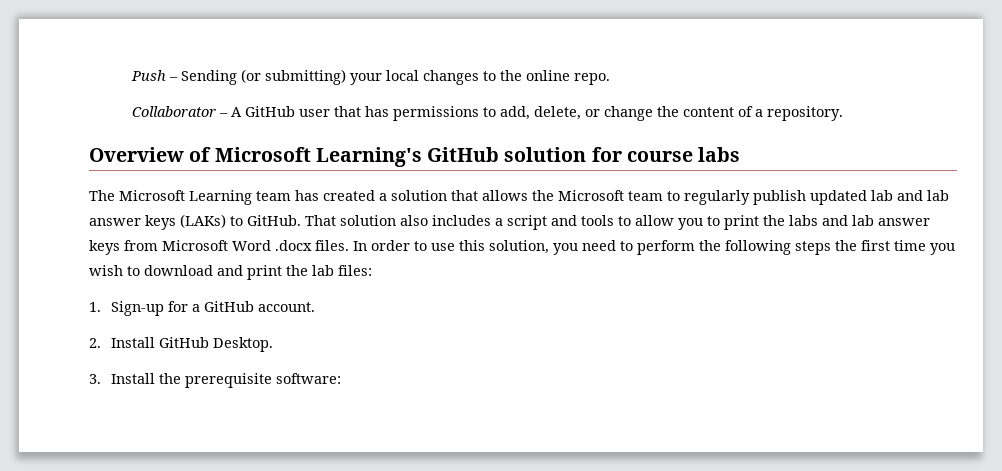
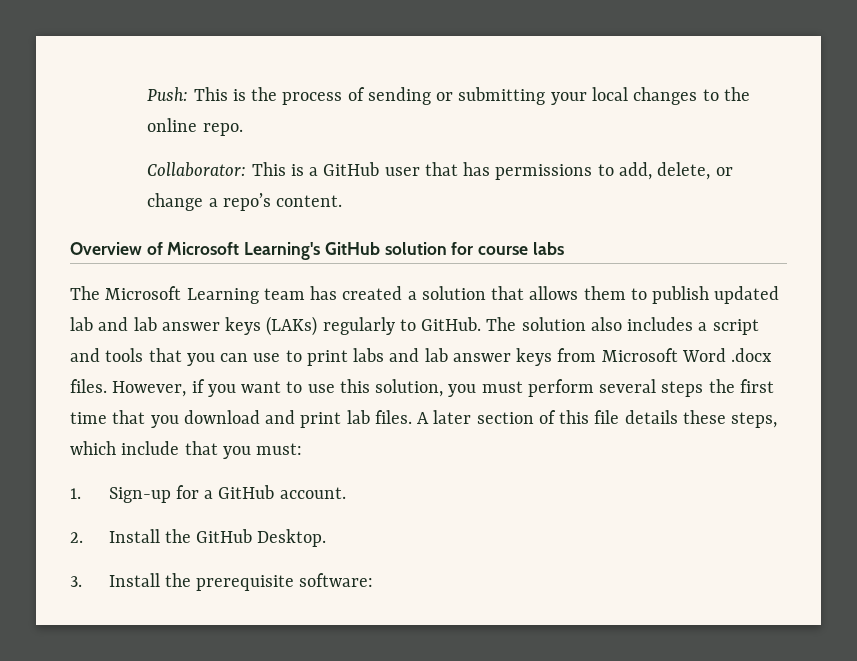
- Push – Sending (or submitting) your local changes to the online repo.
+ Push: This is the process of sending or submitting your local changes to the online repo.
- Collaborator – A GitHub user that has permissions to add, delete, or change the content of a repository.
+ Collaborator: This is a GitHub user that has permissions to add, delete, or change a repo’s content.
- The Microsoft Learning team has created a solution that allows the Microsoft team to regularly publish updated lab and lab answer keys (LAKs) to GitHub.
+ The Microsoft Learning team has created a solution that allows them to publish updated lab and lab answer keys (LAKs) regularly to GitHub.
- That solution also includes a script and tools to allow you to print the labs and lab answer keys from Microsoft Word .docx files.
+ The solution also includes a script and tools that you can use to print labs and lab answer keys from Microsoft Word .docx files.
- In order to use this solution, you need to perform the following steps the first time you wish to download and print the lab files:
+ However, if you want to use this solution, you must perform several steps the first time that you download and print lab files. A later section of this file details these steps, which include that you must:
- 2. Install GitHub Desktop.
+ 2. Install the GitHub Desktop.

